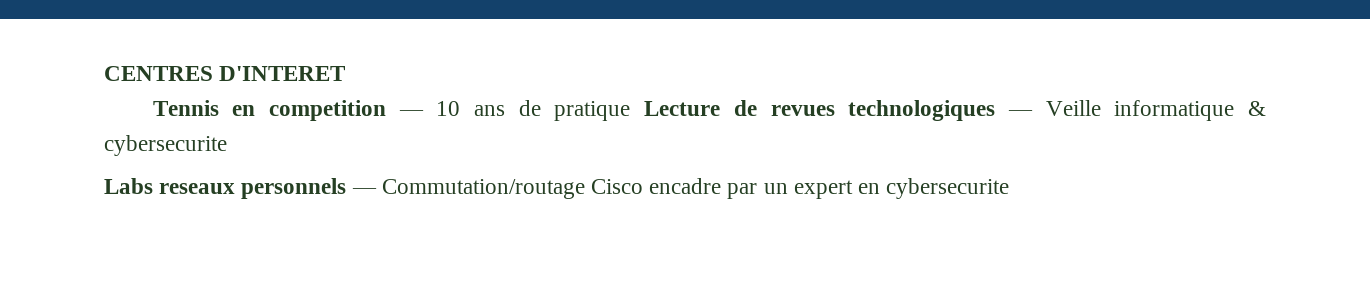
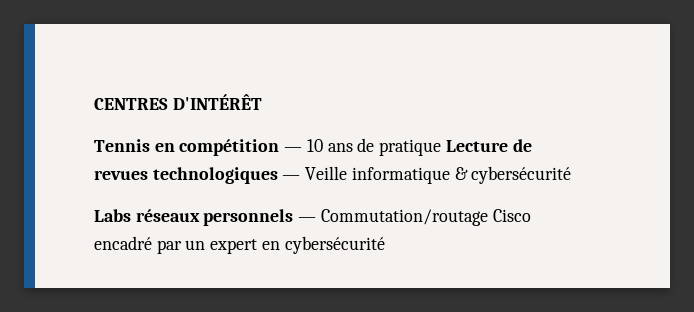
- CENTRES D'INTERET
+ CENTRES D'INTÉRÊT
- Tennis en competition — 10 ans de pratique Lecture de revues technologiques — Veille informatique & cybersecurite
+ Tennis en compétition — 10 ans de pratique Lecture de revues technologiques — Veille informatique & cybersécurité
- Labs reseaux personnels — Commutation/routage Cisco encadre par un expert en cybersecurite
+ Labs réseaux personnels — Commutation/routage Cisco encadré par un expert en cybersécurité

